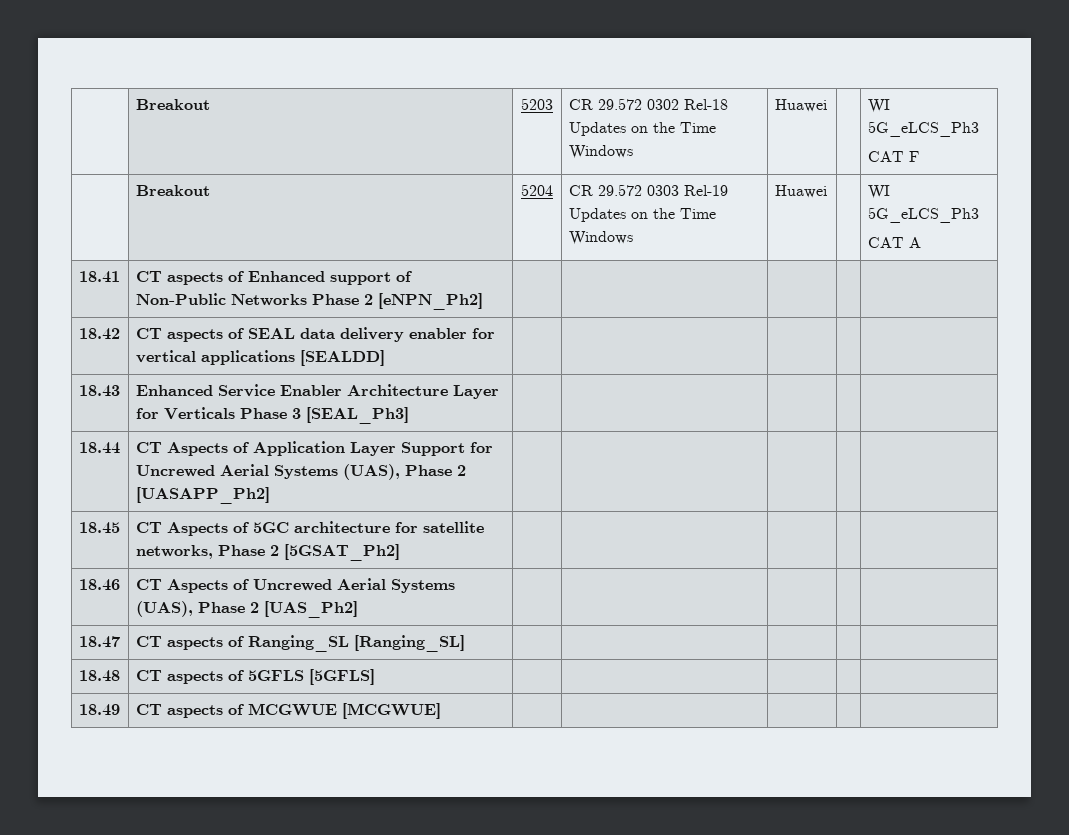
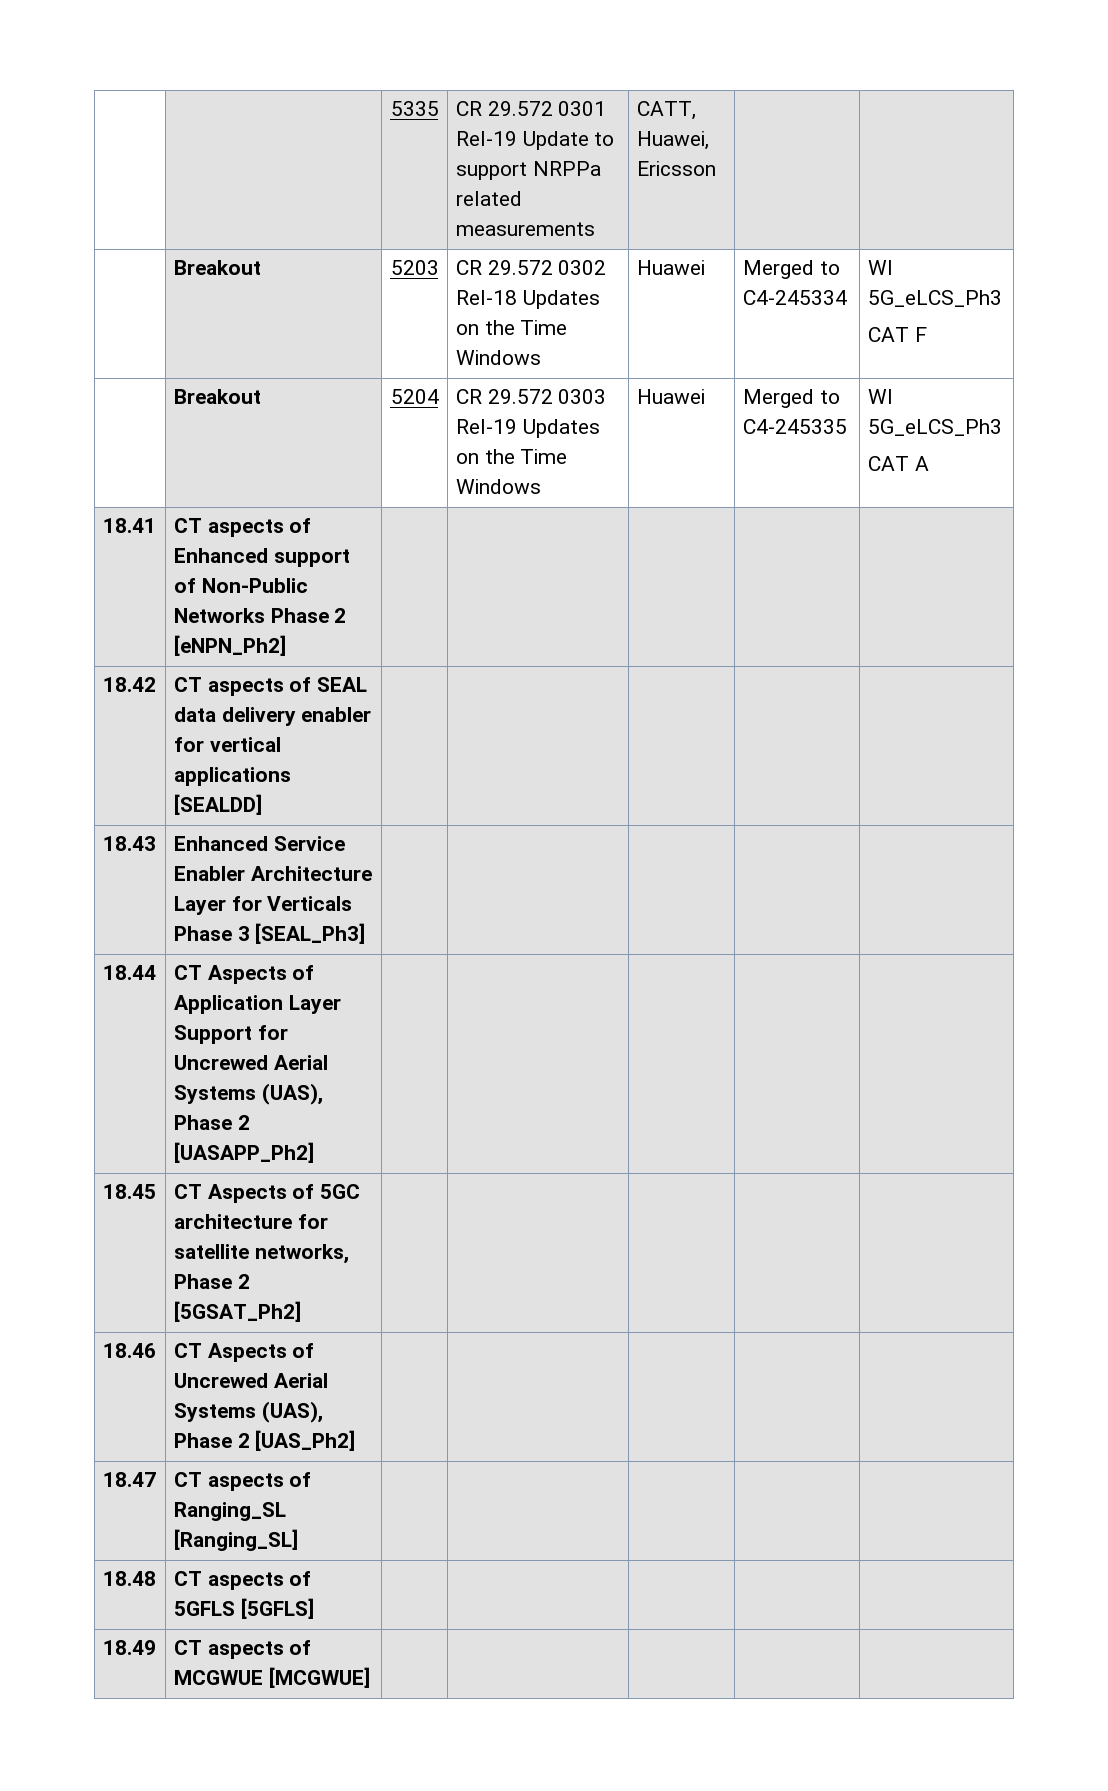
- | Breakout | 5203 | CR 29.572 0302 Rel-18 Updates on the Time Windows | Huawei | | WI 5G_eLCS_Ph3
+ | | 5335 | CR 29.572 0301 Rel-19 Update to support NRPPa related measurements | CATT, Huawei, Ericsson | |
+ | Breakout | 5203 | CR 29.572 0302 Rel-18 Updates on the Time Windows | Huawei | Merged to C4-245334 | WI 5G_eLCS_Ph3
- | Breakout | 5204 | CR 29.572 0303 Rel-19 Updates on the Time Windows | Huawei | | WI 5G_eLCS_Ph3
+ | Breakout | 5204 | CR 29.572 0303 Rel-19 Updates on the Time Windows | Huawei | Merged to C4-245335 | WI 5G_eLCS_Ph3

